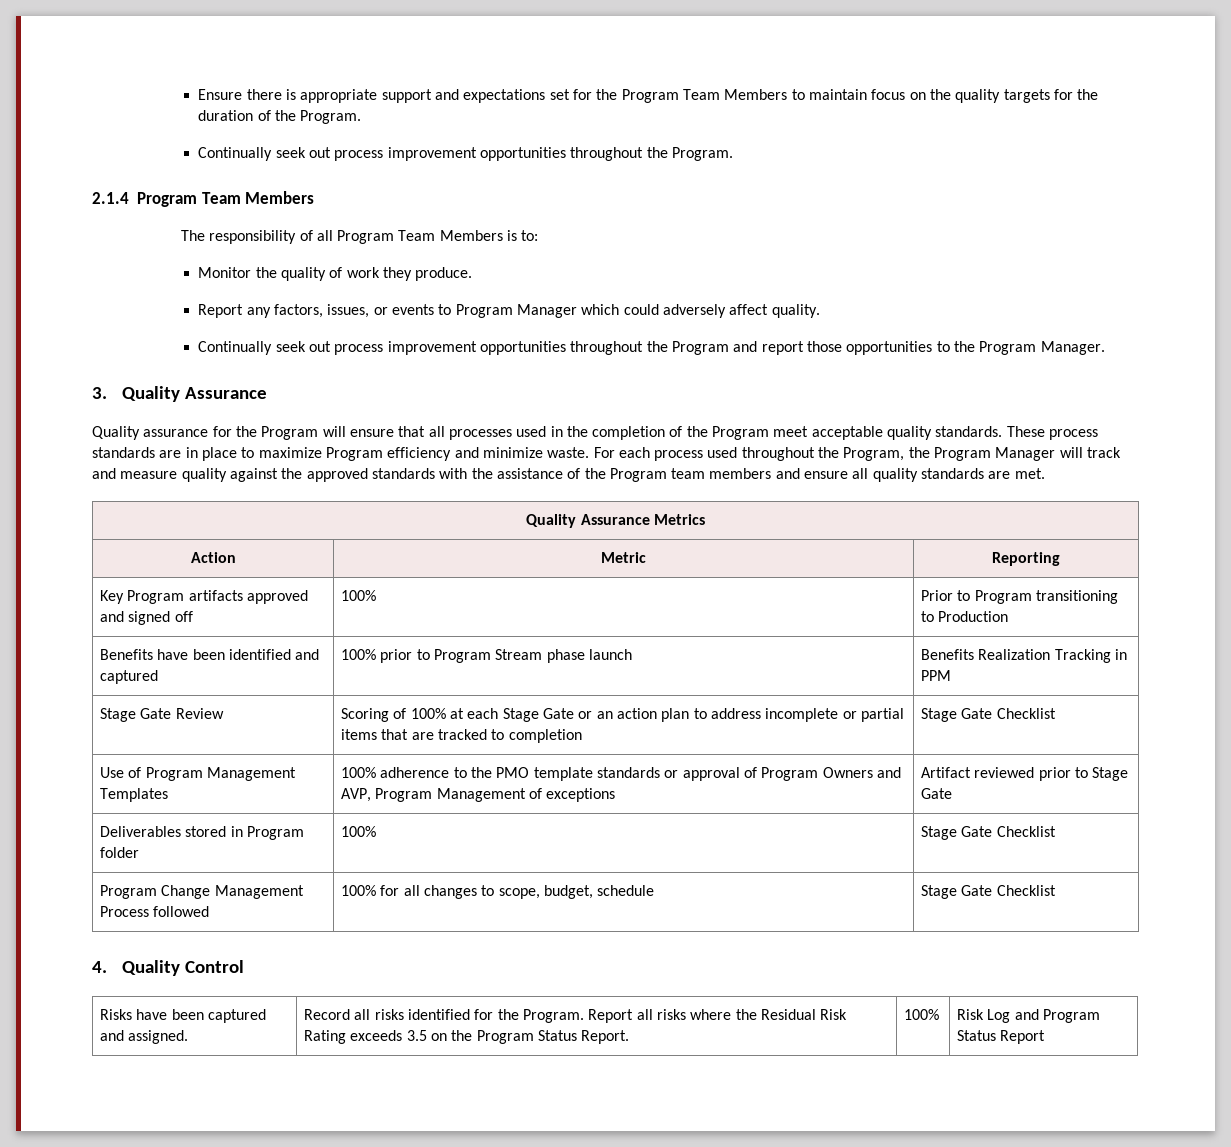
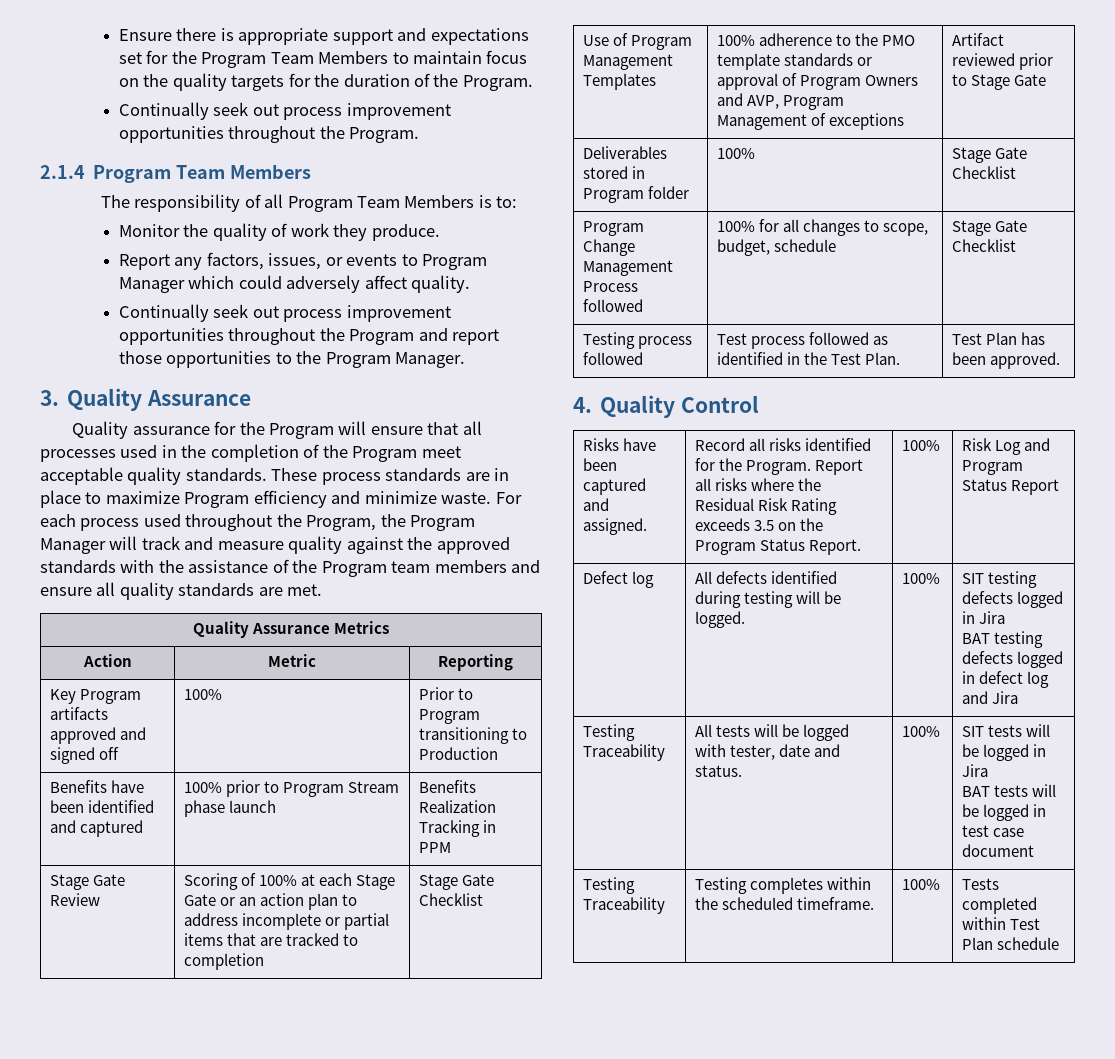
+ Testing process followed | Test process followed as identified in the Test Plan. | Test Plan has been approved.
+ Defect log | All defects identified during testing will be logged. | 100% | SIT testing defects logged in Jira
+ BAT testing defects logged in defect log and Jira
+ Testing Traceability | All tests will be logged with tester, date and status. | 100% | SIT tests will be logged in Jira
+ BAT tests will be logged in test case document
+ Testing Traceability | Testing completes within the scheduled timeframe. | 100% | Tests completed within Test Plan schedule

